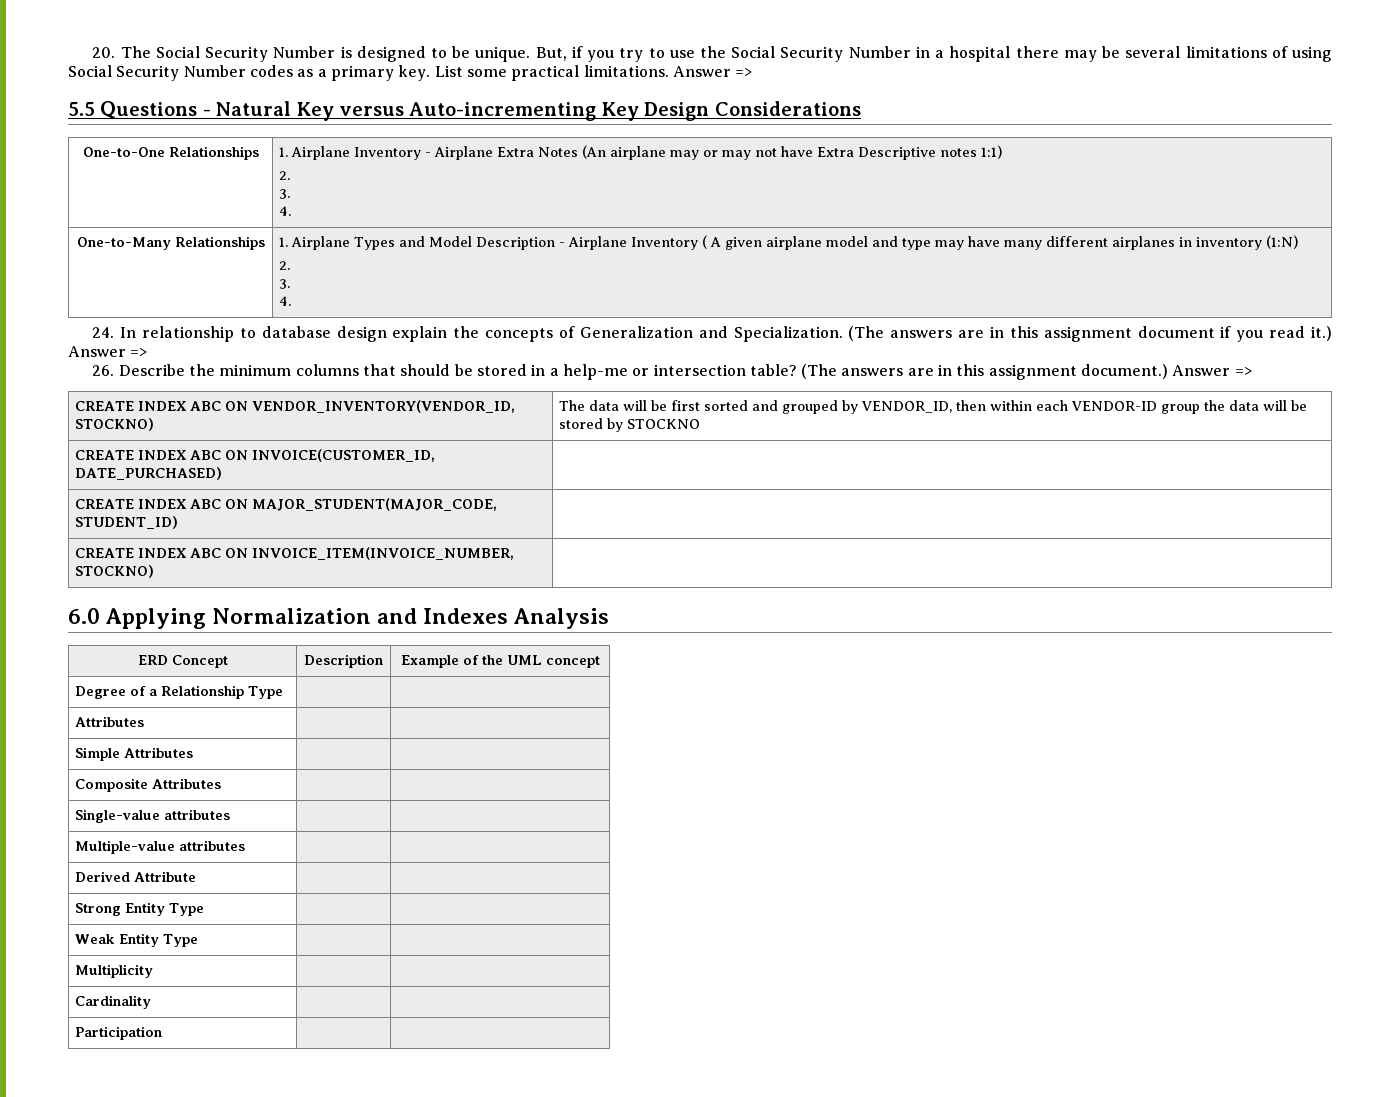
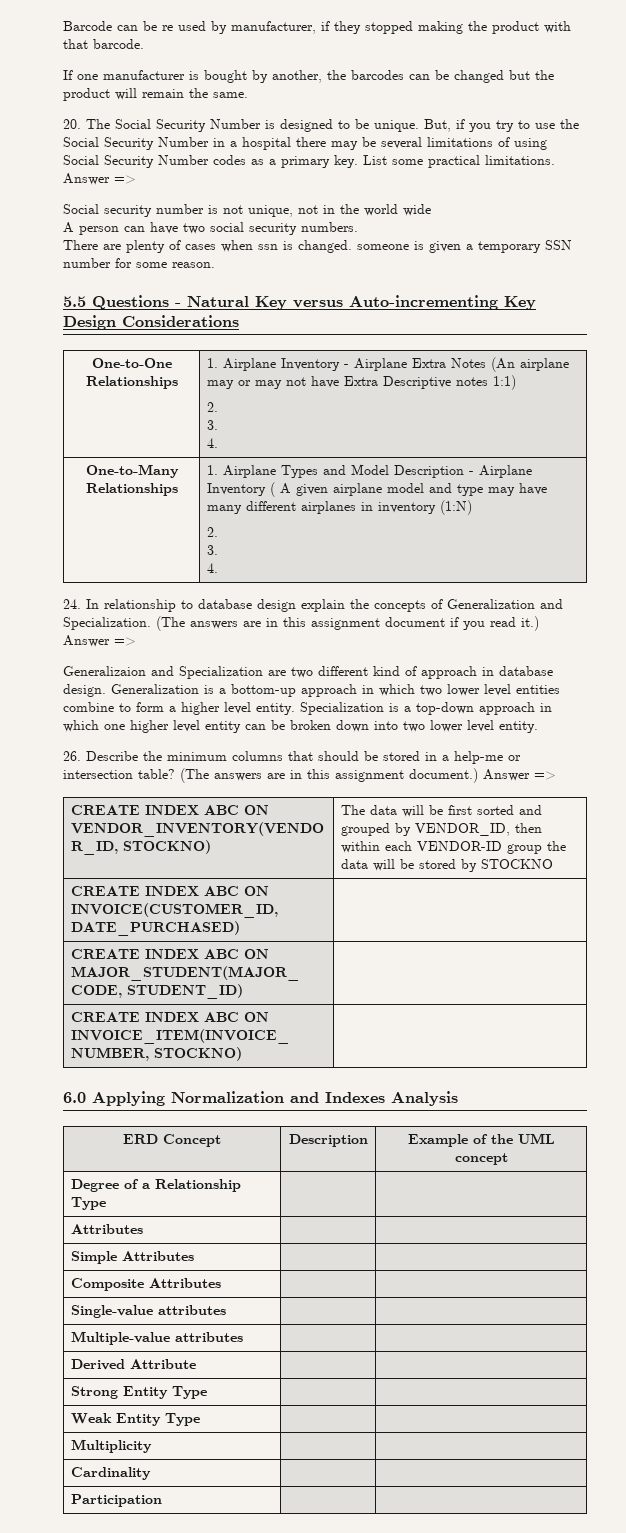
+ Barcode can be re used by manufacturer, if they stopped making the product with that barcode.
+ If one manufacturer is bought by another, the barcodes can be changed but the product will remain the same.
+ Social security number is not unique, not in the world wide
+ A person can have two social security numbers.
+ There are plenty of cases when ssn is changed. someone is given a temporary SSN number for some reason.
+ Generalizaion and Specialization are two different kind of approach in database design. Generalization is a bottom-up approach in which two lower level entities combine to form a higher level entity. Specialization is a top-down approach in which one higher level entity can be broken down into two lower level entity.

